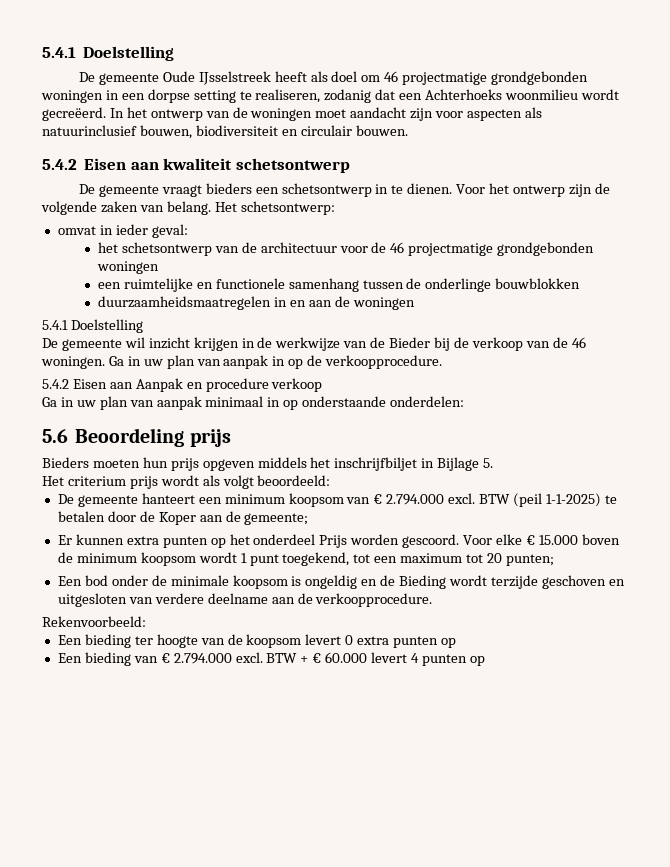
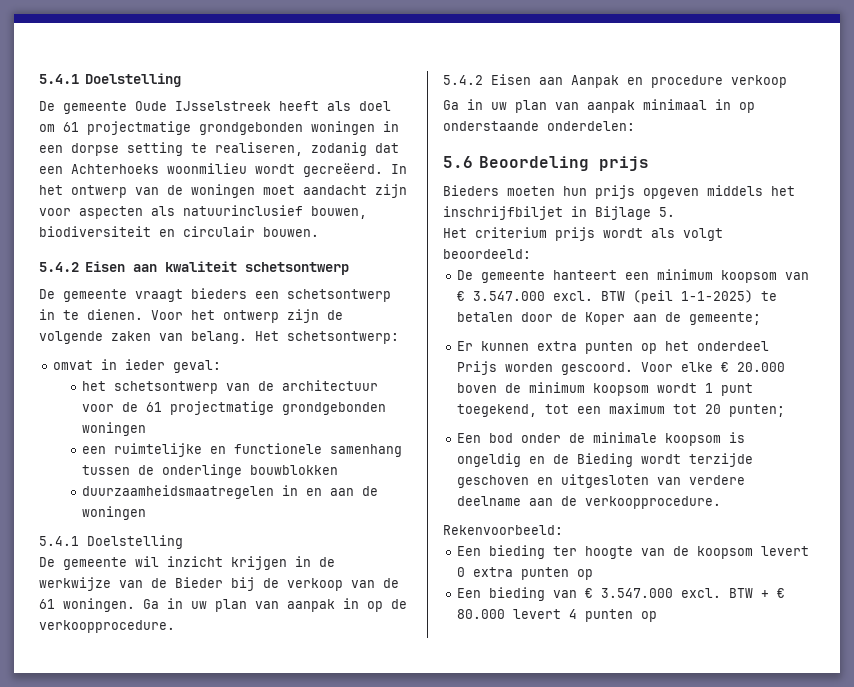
- De gemeente Oude IJsselstreek heeft als doel om 46 projectmatige grondgebonden woningen in een dorpse setting te realiseren, zodanig dat een Achterhoeks woonmilieu wordt gecreëerd.
+ De gemeente Oude IJsselstreek heeft als doel om 61 projectmatige grondgebonden woningen in een dorpse setting te realiseren, zodanig dat een Achterhoeks woonmilieu wordt gecreëerd.
- het schetsontwerp van de architectuur voor de 46 projectmatige grondgebonden woningen
+ het schetsontwerp van de architectuur voor de 61 projectmatige grondgebonden woningen
- De gemeente wil inzicht krijgen in de werkwijze van de Bieder bij de verkoop van de 46 woningen.
+ De gemeente wil inzicht krijgen in de werkwijze van de Bieder bij de verkoop van de 61 woningen.
- De gemeente hanteert een minimum koopsom van € 2.794.000 excl. BTW (peil 1-1-2025) te betalen door de Koper aan de gemeente;
+ De gemeente hanteert een minimum koopsom van € 3.547.000 excl. BTW (peil 1-1-2025) te betalen door de Koper aan de gemeente;
- Voor elke € 15.000 boven de minimum koopsom wordt 1 punt toegekend, tot een maximum tot 20 punten;
+ Voor elke € 20.000 boven de minimum koopsom wordt 1 punt toegekend, tot een maximum tot 20 punten;
- Een bieding van € 2.794.000 excl. BTW + € 60.000 levert 4 punten op
+ Een bieding van € 3.547.000 excl. BTW + € 80.000 levert 4 punten op

